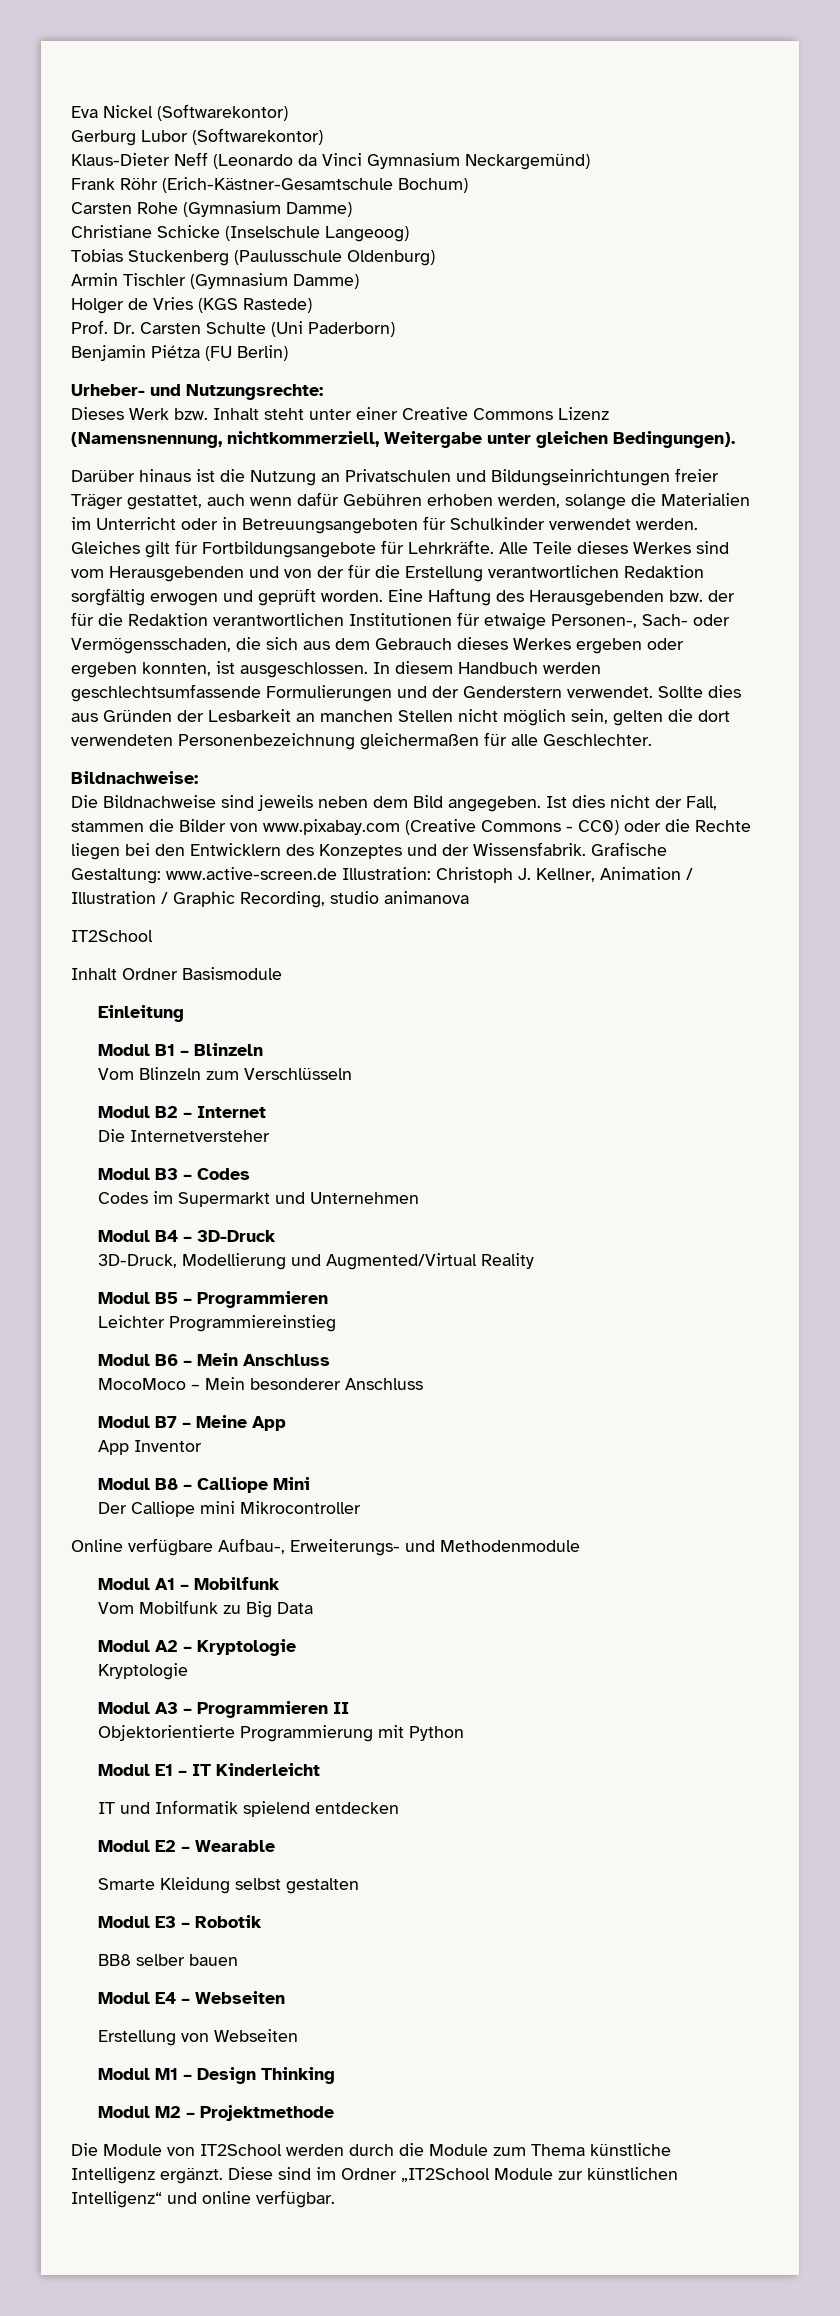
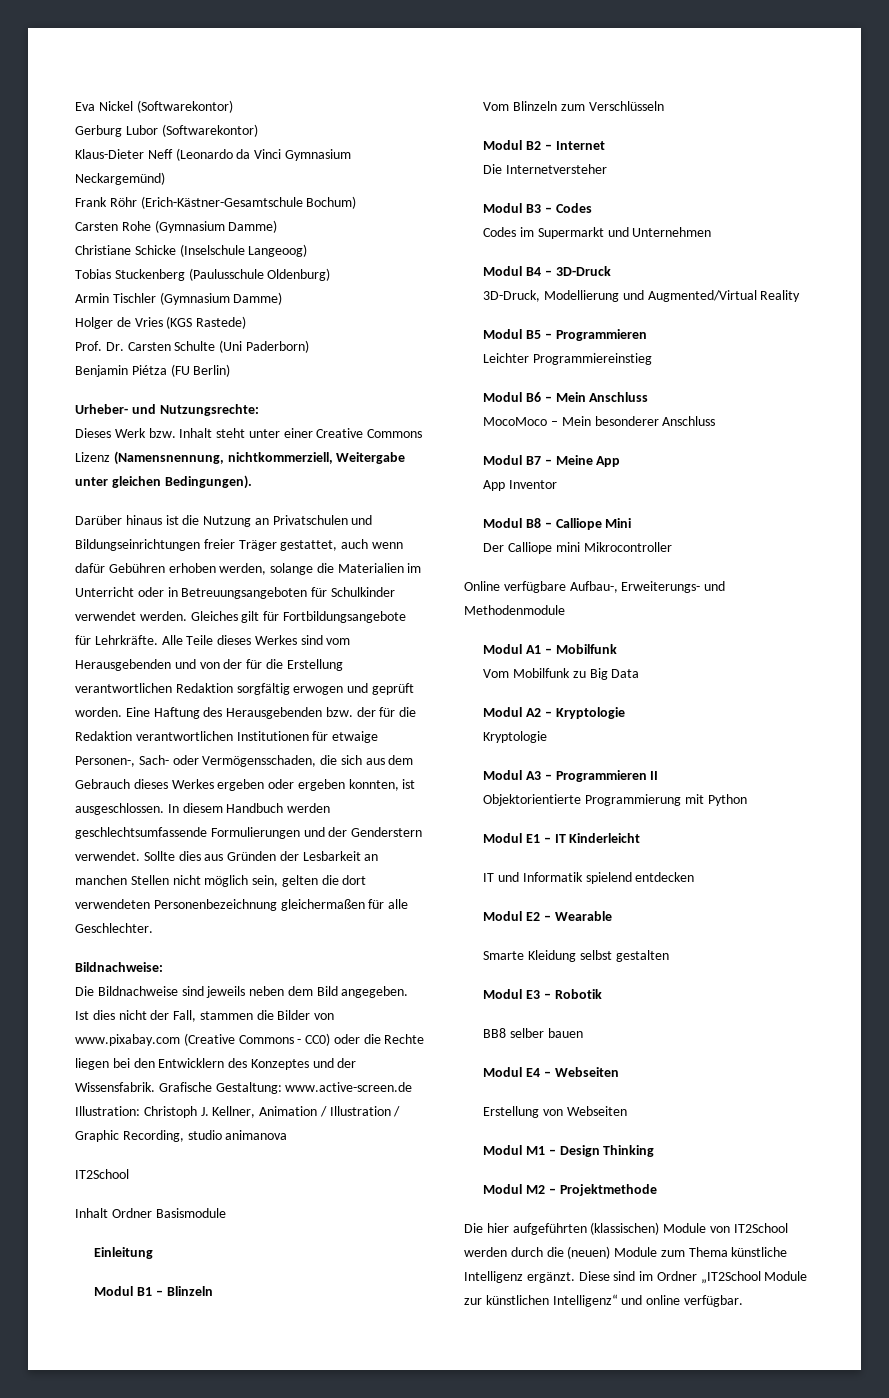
- Die Module von IT2School werden durch die Module zum Thema künstliche Intelligenz ergänzt.
+ Die hier aufgeführten (klassischen) Module von IT2School werden durch die (neuen) Module zum Thema künstliche Intelligenz ergänzt.

